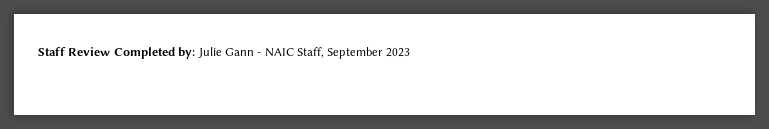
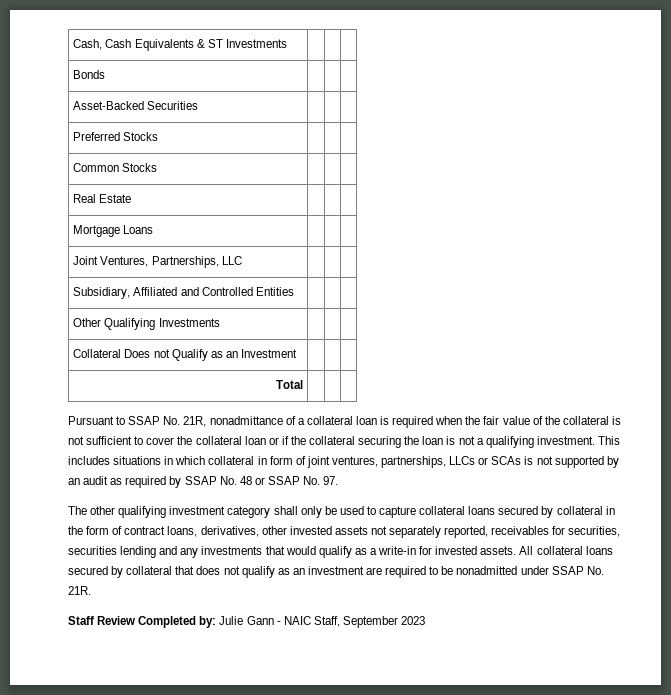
+ Cash, Cash Equivalents & ST Investments | | |
+ Bonds | | |
+ Asset-Backed Securities | | |
+ Preferred Stocks | | |
+ Common Stocks | | |
+ Real Estate | | |
+ Mortgage Loans | | |
+ Joint Ventures, Partnerships, LLC | | |
+ Subsidiary, Affiliated and Controlled Entities | | |
+ Other Qualifying Investments | | |
+ Collateral Does not Qualify as an Investment | | |
+ Total | | |
+ Pursuant to SSAP No. 21R, nonadmittance of a collateral loan is required when the fair value of the collateral is not sufficient to cover the collateral loan or if the collateral securing the loan is not a qualifying investment. This includes situations in which collateral in form of joint ventures, partnerships, LLCs or SCAs is not supported by an audit as required by SSAP No. 48 or SSAP No. 97.
+ The other qualifying investment category shall only be used to capture collateral loans secured by collateral in the form of contract loans, derivatives, other invested assets not separately reported, receivables for securities, securities lending and any investments that would qualify as a write-in for invested assets. All collateral loans secured by collateral that does not qualify as an investment are required to be nonadmitted under SSAP No. 21R.

